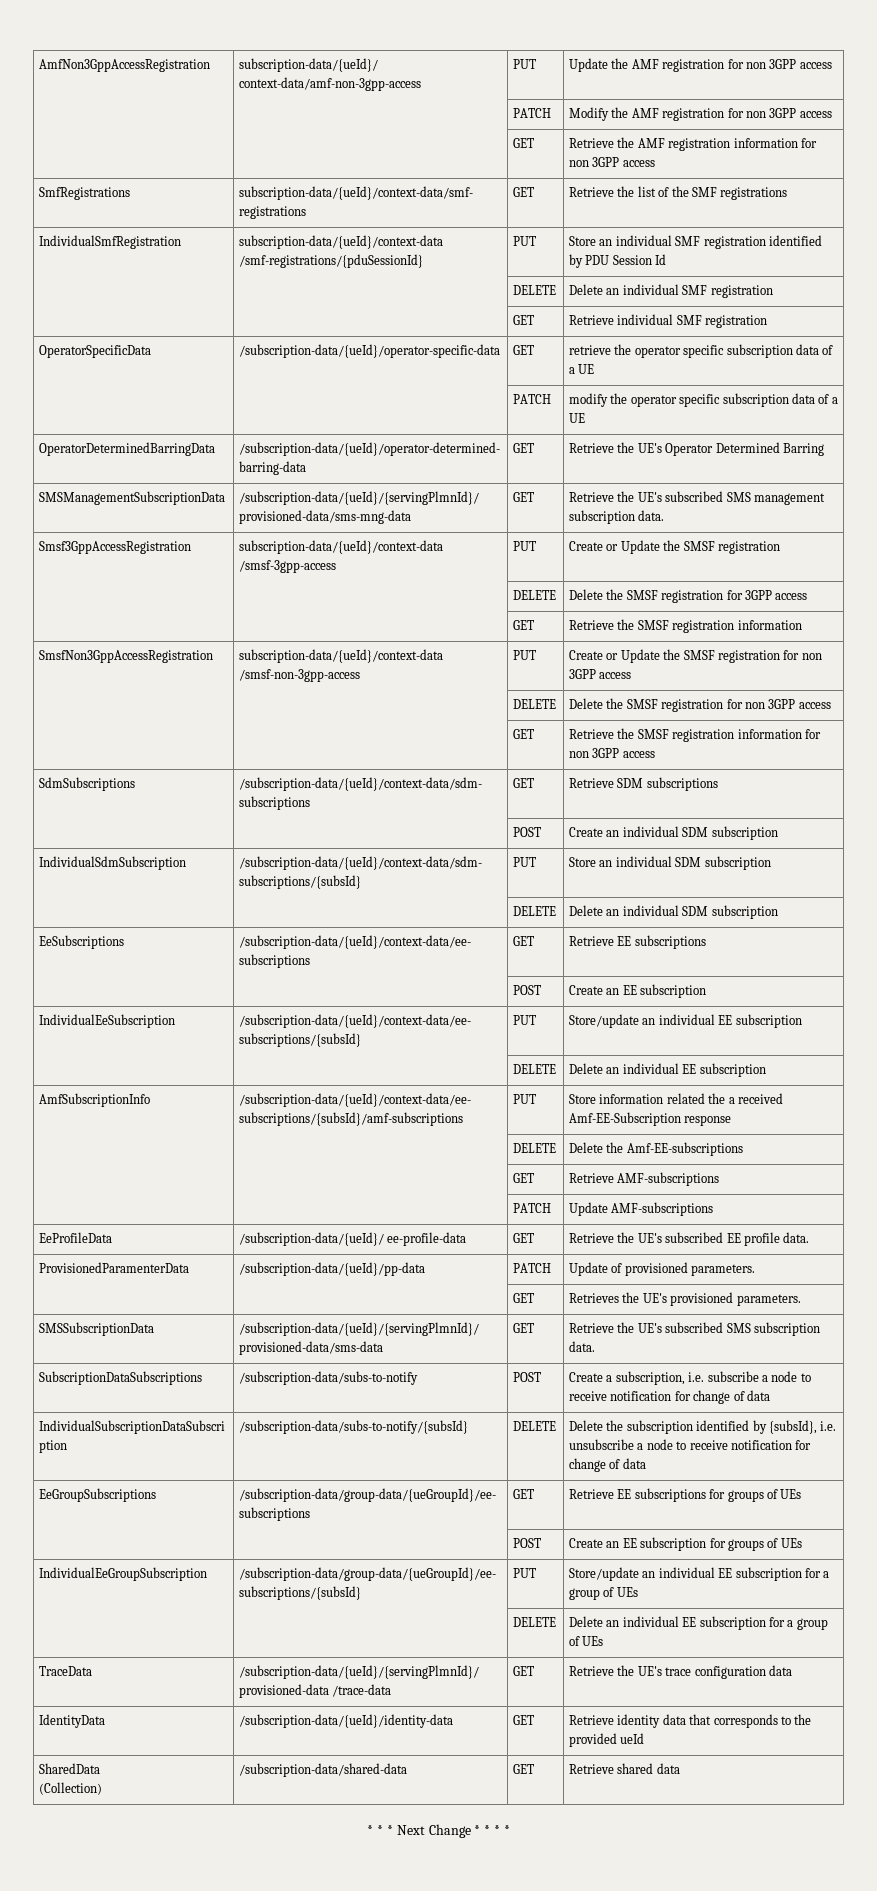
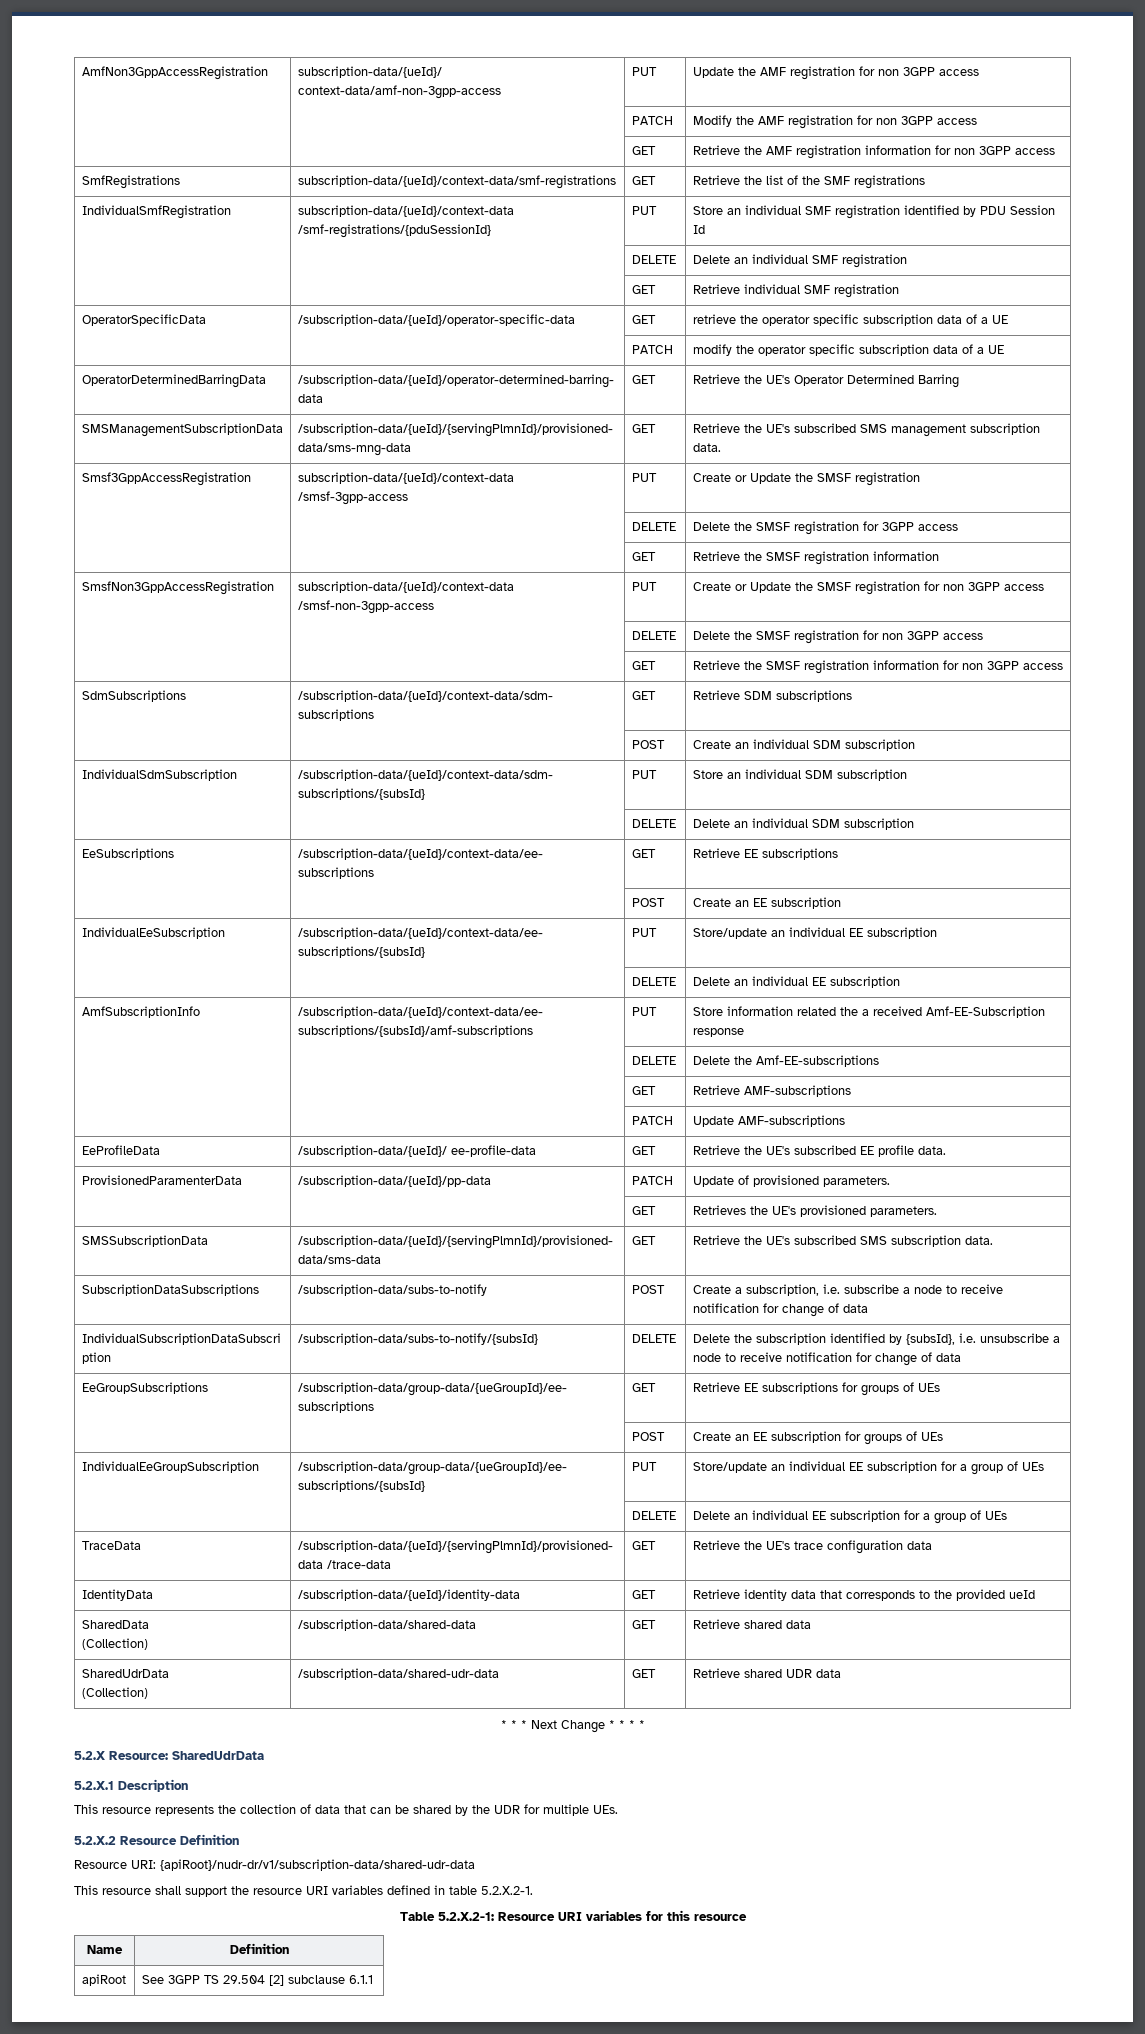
  SharedData
  (Collection) | /subscription-data/shared-data | GET | Retrieve shared data
+ SharedUdrData
+ (Collection) | /subscription-data/shared-udr-data | GET | Retrieve shared UDR data
+ 5.2.X Resource: SharedUdrData
+ 5.2.X.1 Description
+ This resource represents the collection of data that can be shared by the UDR for multiple UEs.
+ 5.2.X.2 Resource Definition
+ Resource URI: {apiRoot}/nudr-dr/v1/subscription-data/shared-udr-data
+ This resource shall support the resource URI variables defined in table 5.2.X.2-1.
+ Table 5.2.X.2-1: Resource URI variables for this resource
+ Name | Definition
+ apiRoot | See 3GPP TS 29.504 [2] subclause 6.1.1

